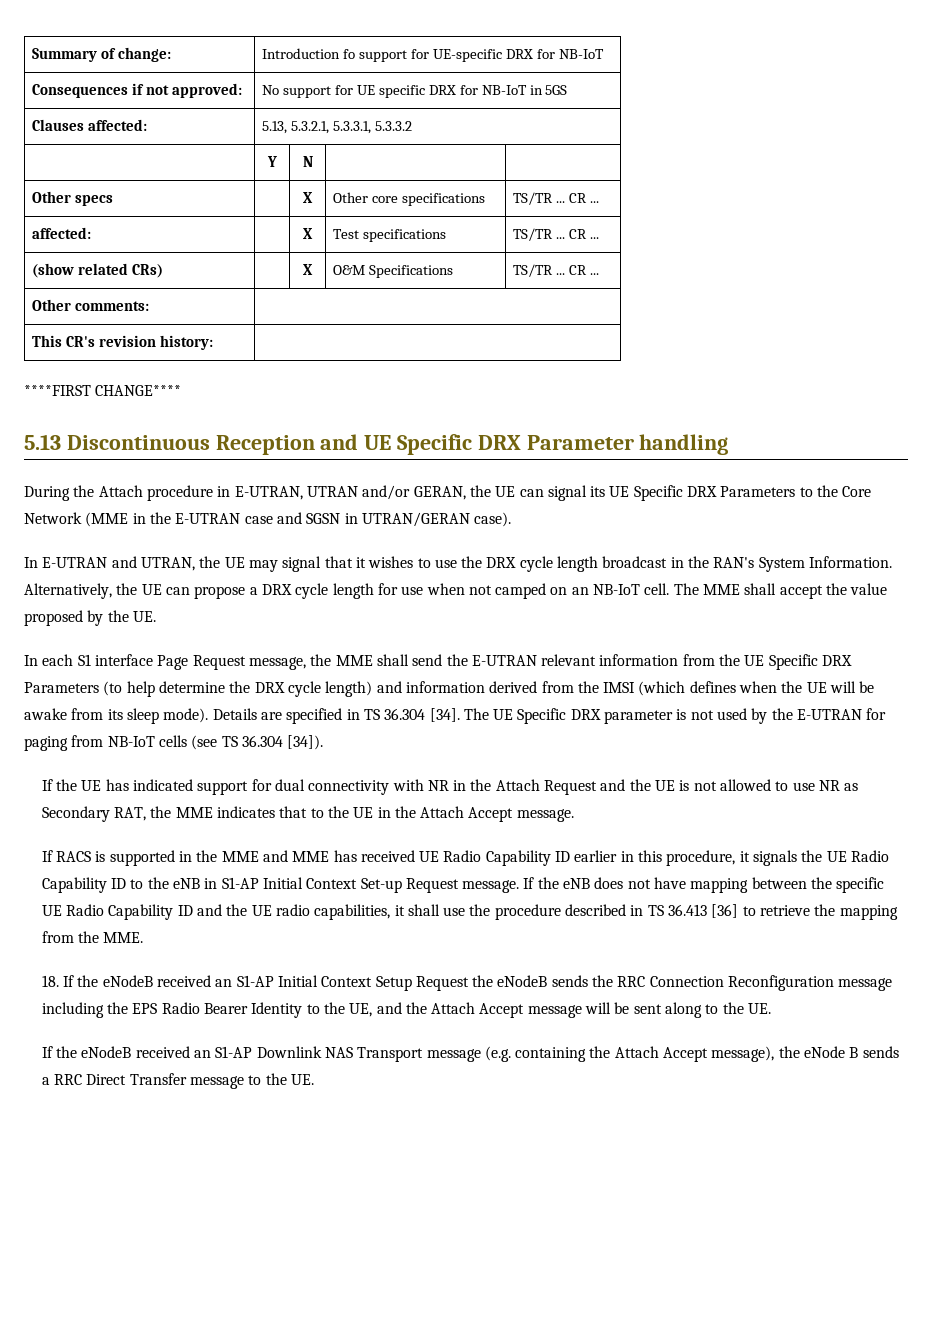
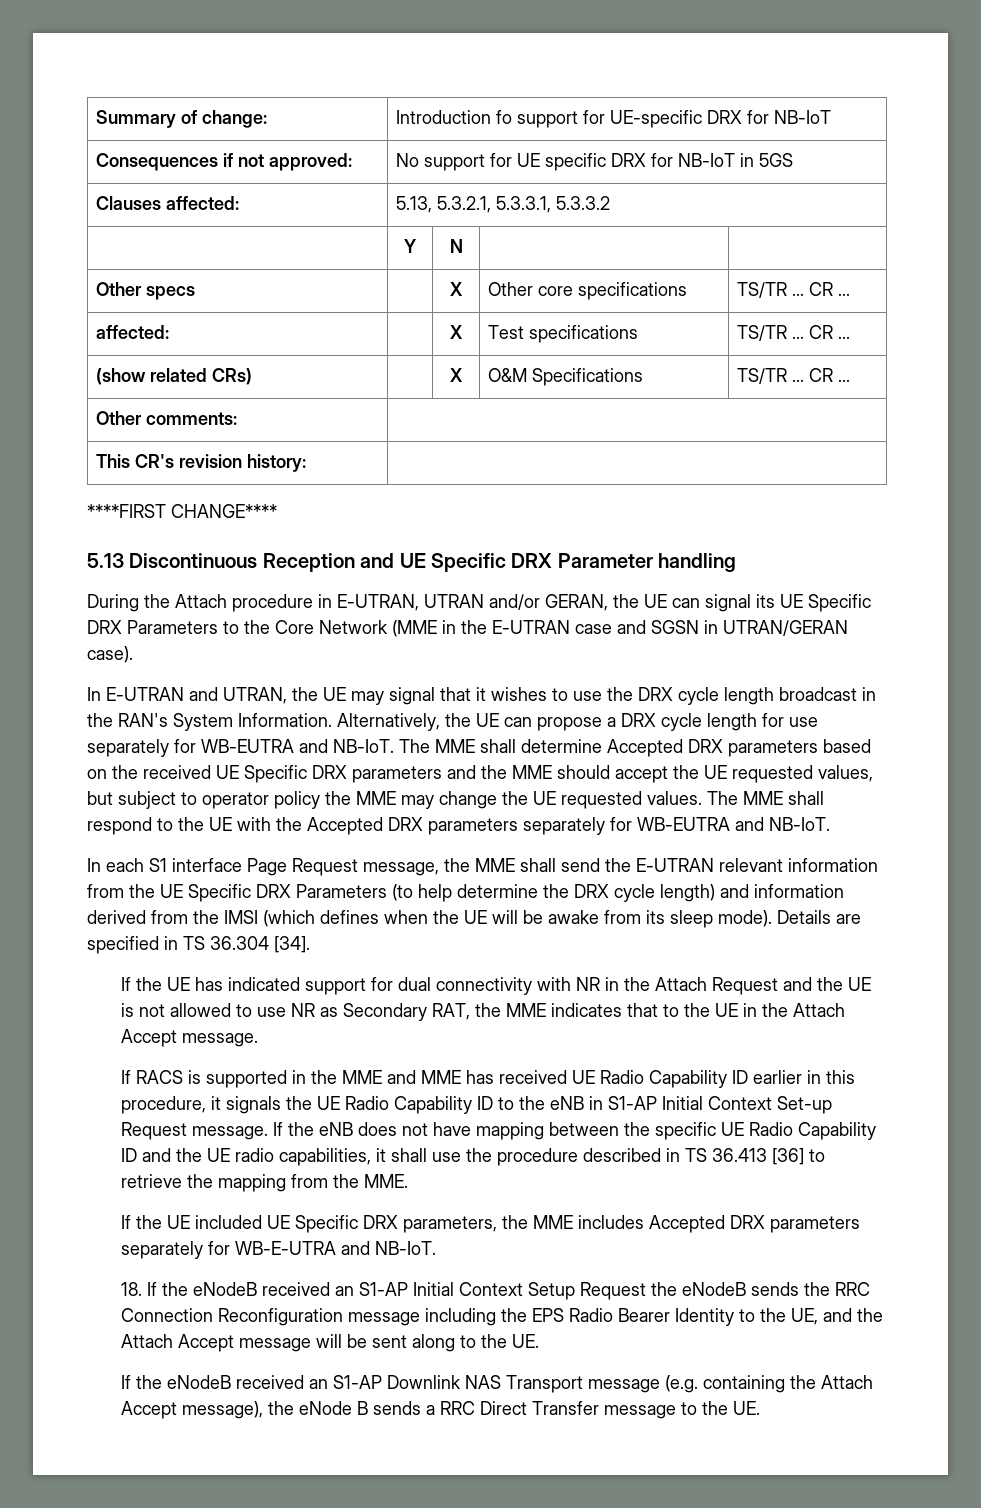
- Alternatively, the UE can propose a DRX cycle length for use when not camped on an NB-IoT cell. The MME shall accept the value proposed by the UE.
+ Alternatively, the UE can propose a DRX cycle length for use separately for WB-EUTRA and NB-IoT. The MME shall determine Accepted DRX parameters based on the received UE Specific DRX parameters and the MME should accept the UE requested values, but subject to operator policy the MME may change the UE requested values. The MME shall respond to the UE with the Accepted DRX parameters separately for WB-EUTRA and NB-IoT.
- The UE Specific DRX parameter is not used by the E-UTRAN for paging from NB-IoT cells (see TS 36.304 [34]).
+ If the UE included UE Specific DRX parameters, the MME includes Accepted DRX parameters separately for WB-E-UTRA and NB-IoT.

